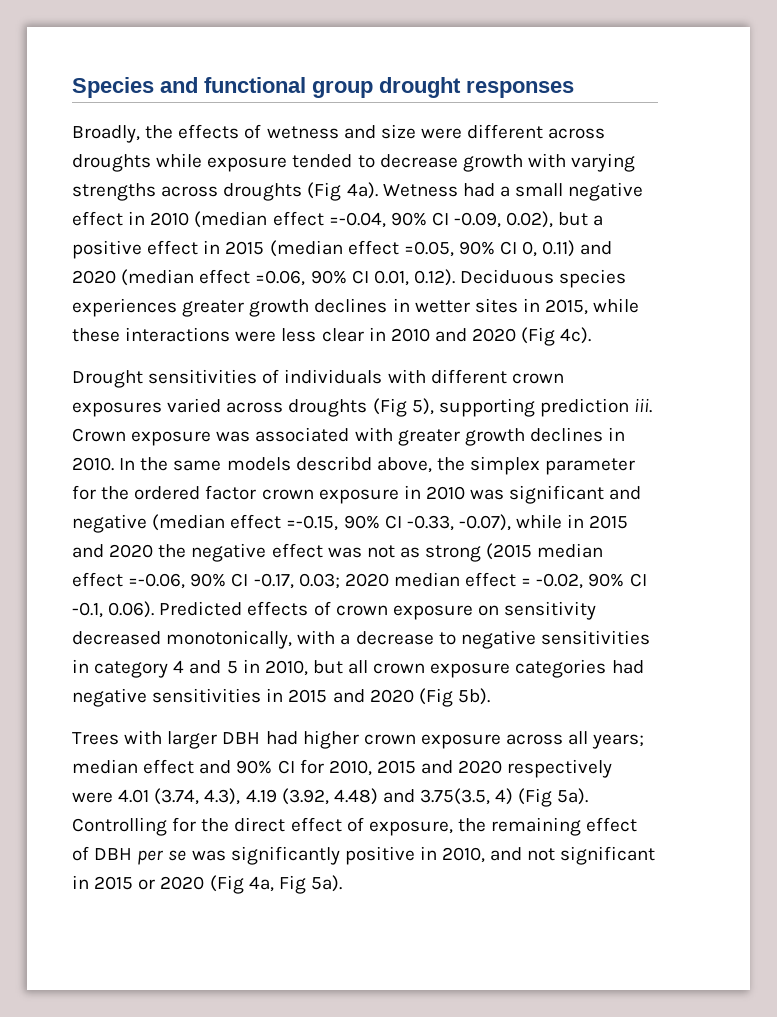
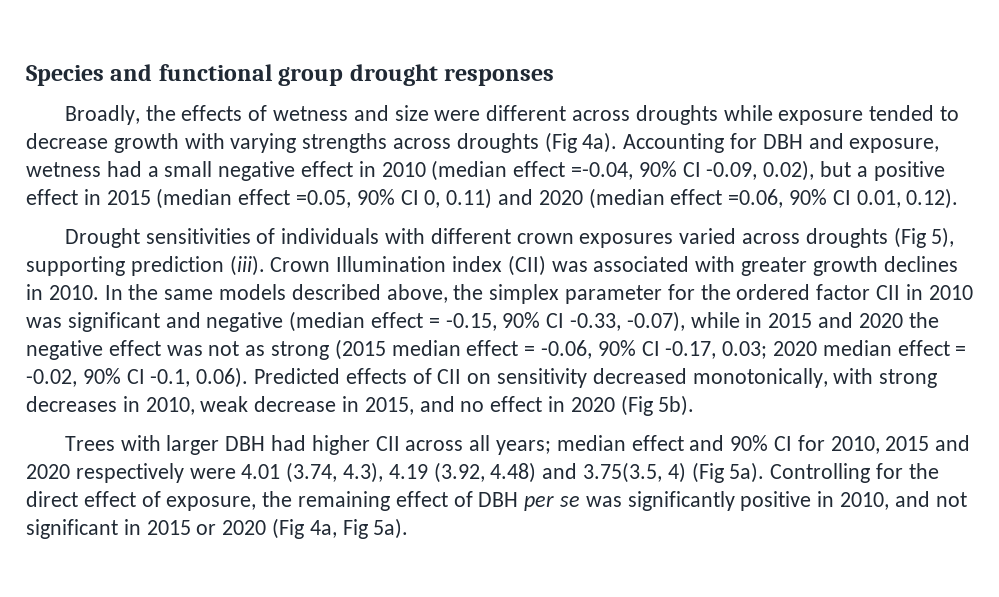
- Wetness had a small negative effect in 2010 (median effect =-0.04, 90% CI -0.09, 0.02), but a positive effect in 2015 (median effect =0.05, 90% CI 0, 0.11) and 2020 (median effect =0.06, 90% CI 0.01, 0.12). Deciduous species experiences greater growth declines in wetter sites in 2015, while these interactions were less clear in 2010 and 2020 (Fig 4c).
+ Accounting for DBH and exposure, wetness had a small negative effect in 2010 (median effect =-0.04, 90% CI -0.09, 0.02), but a positive effect in 2015 (median effect =0.05, 90% CI 0, 0.11) and 2020 (median effect =0.06, 90% CI 0.01, 0.12).
- Drought sensitivities of individuals with different crown exposures varied across droughts (Fig 5), supporting prediction iii. Crown exposure was associated with greater growth declines in 2010.
+ Drought sensitivities of individuals with different crown exposures varied across droughts (Fig 5), supporting prediction (iii). Crown Illumination index (CII) was associated with greater growth declines in 2010.
- In the same models describd above, the simplex parameter for the ordered factor crown exposure in 2010 was significant and negative (median effect =-0.15, 90% CI -0.33, -0.07), while in 2015 and 2020 the negative effect was not as strong (2015 median effect =-0.06, 90% CI -0.17, 0.03;
+ In the same models described above, the simplex parameter for the ordered factor CII in 2010 was significant and negative (median effect = -0.15, 90% CI -0.33, -0.07), while in 2015 and 2020 the negative effect was not as strong (2015 median effect = -0.06, 90% CI -0.17, 0.03;
- 2020 median effect = -0.02, 90% CI -0.1, 0.06). Predicted effects of crown exposure on sensitivity decreased monotonically, with a decrease to negative sensitivities in category 4 and 5 in 2010, but all crown exposure categories had negative sensitivities in 2015 and 2020 (Fig 5b).
+ 2020 median effect = -0.02, 90% CI -0.1, 0.06). Predicted effects of CII on sensitivity decreased monotonically, with strong decreases in 2010, weak decrease in 2015, and no effect in 2020 (Fig 5b).
- Trees with larger DBH had higher crown exposure across all years; median effect and 90% CI for 2010, 2015 and 2020 respectively were 4.01 (3.74, 4.3), 4.19 (3.92, 4.48) and 3.75(3.5, 4) (Fig 5a).
+ Trees with larger DBH had higher CII across all years; median effect and 90% CI for 2010, 2015 and 2020 respectively were 4.01 (3.74, 4.3), 4.19 (3.92, 4.48) and 3.75(3.5, 4) (Fig 5a).

